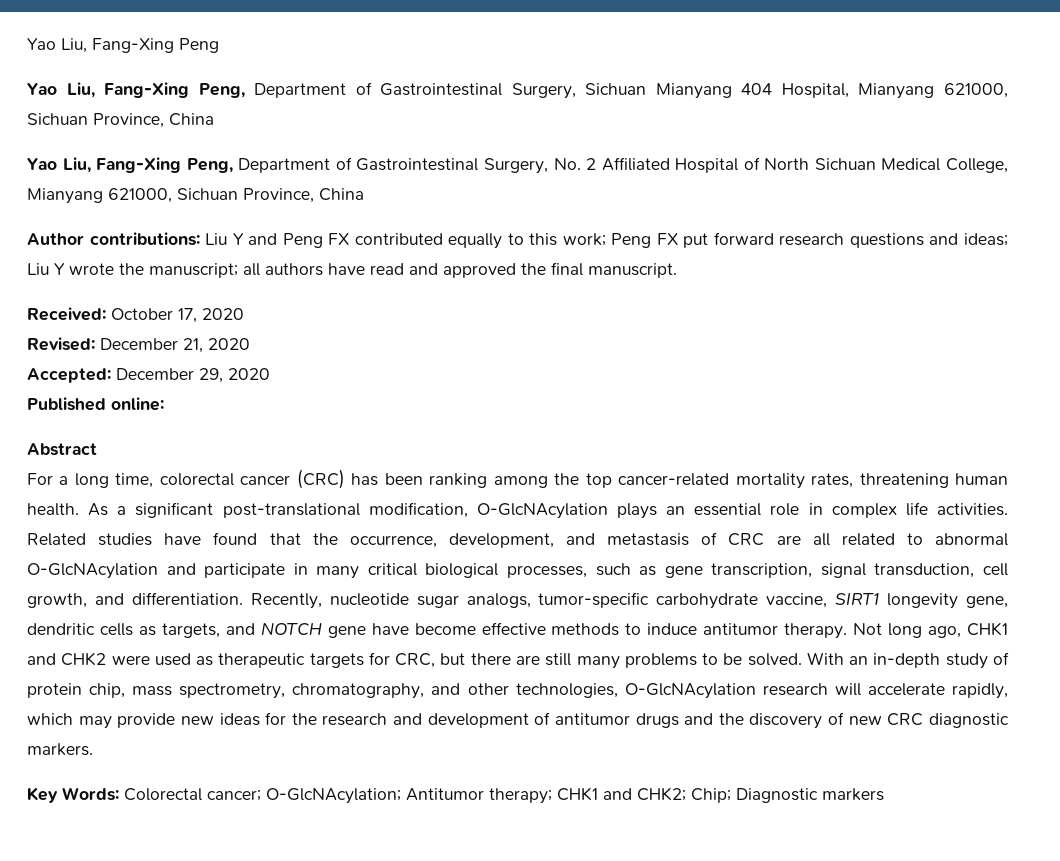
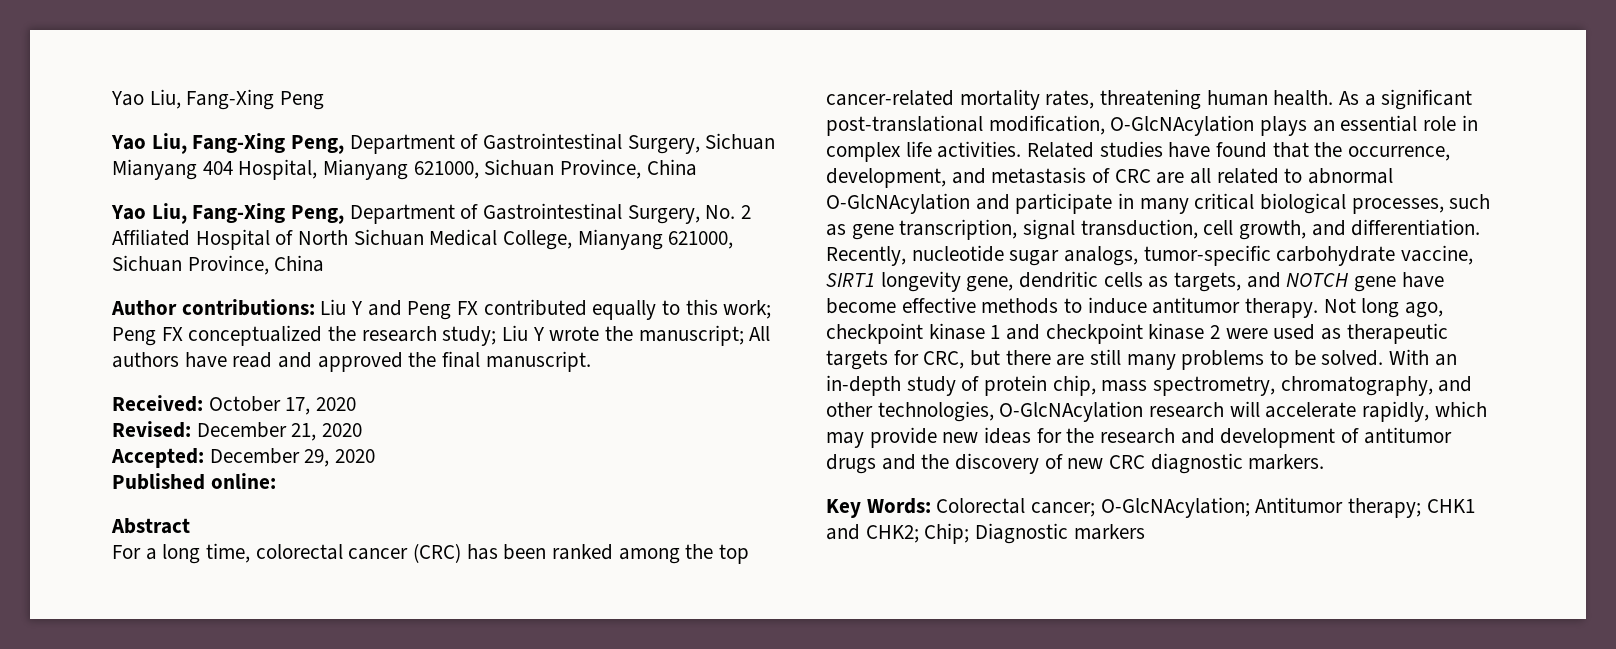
- Author contributions: Liu Y and Peng FX contributed equally to this work; Peng FX put forward research questions and ideas; Liu Y wrote the manuscript; all authors have read and approved the final manuscript.
+ Author contributions: Liu Y and Peng FX contributed equally to this work; Peng FX conceptualized the research study; Liu Y wrote the manuscript; All authors have read and approved the final manuscript.
- For a long time, colorectal cancer (CRC) has been ranking among the top cancer-related mortality rates, threatening human health.
+ For a long time, colorectal cancer (CRC) has been ranked among the top cancer-related mortality rates, threatening human health.
- Not long ago, CHK1 and CHK2 were used as therapeutic targets for CRC, but there are still many problems to be solved.
+ Not long ago, checkpoint kinase 1 and checkpoint kinase 2 were used as therapeutic targets for CRC, but there are still many problems to be solved.

